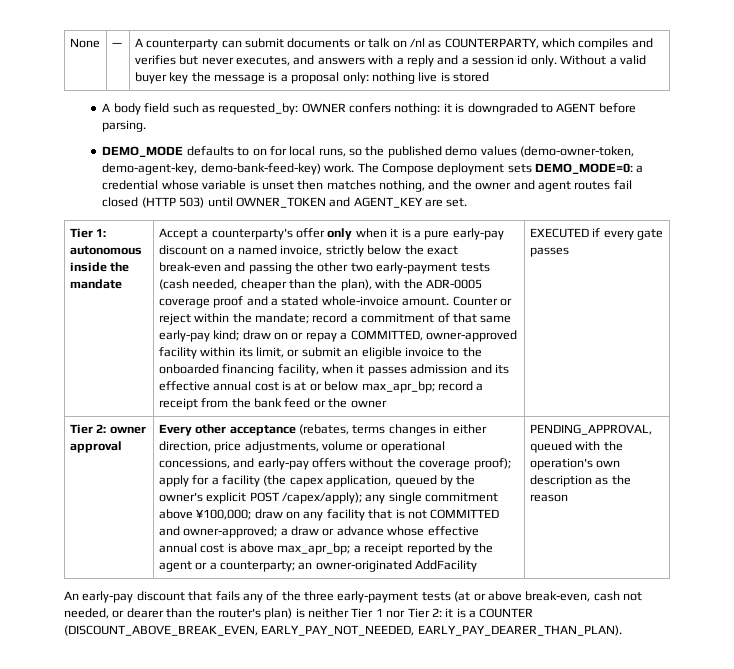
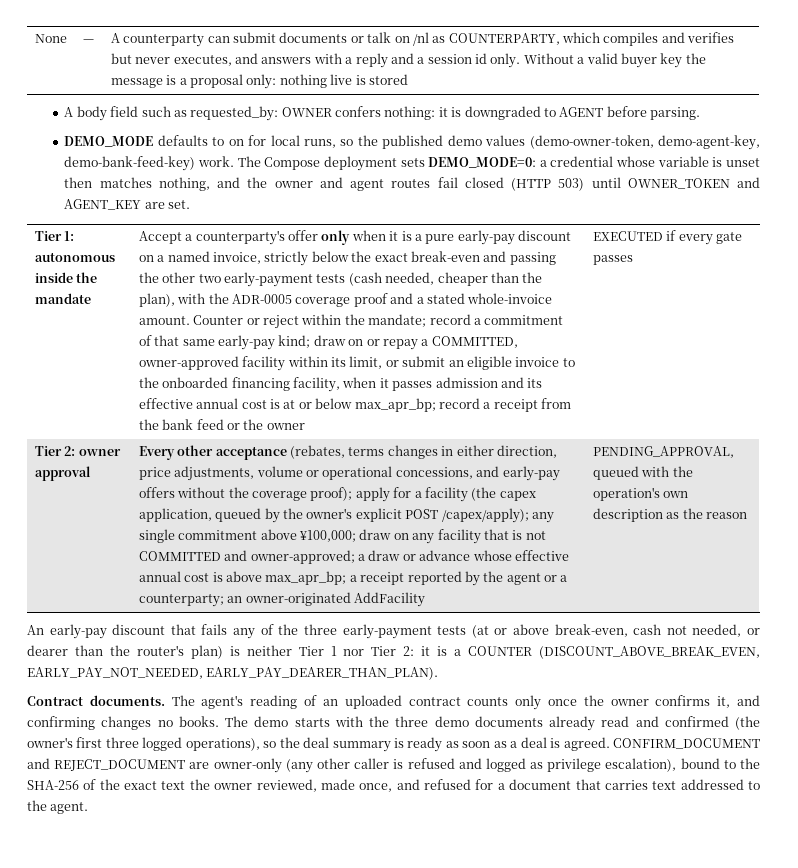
+ Contract documents. The agent's reading of an uploaded contract counts only once the owner confirms it, and confirming changes no books. The demo starts with the three demo documents already read and confirmed (the owner's first three logged operations), so the deal summary is ready as soon as a deal is agreed. CONFIRM_DOCUMENT and REJECT_DOCUMENT are owner-only (any other caller is refused and logged as privilege escalation), bound to the SHA-256 of the exact text the owner reviewed, made once, and refused for a document that carries text addressed to the agent.

